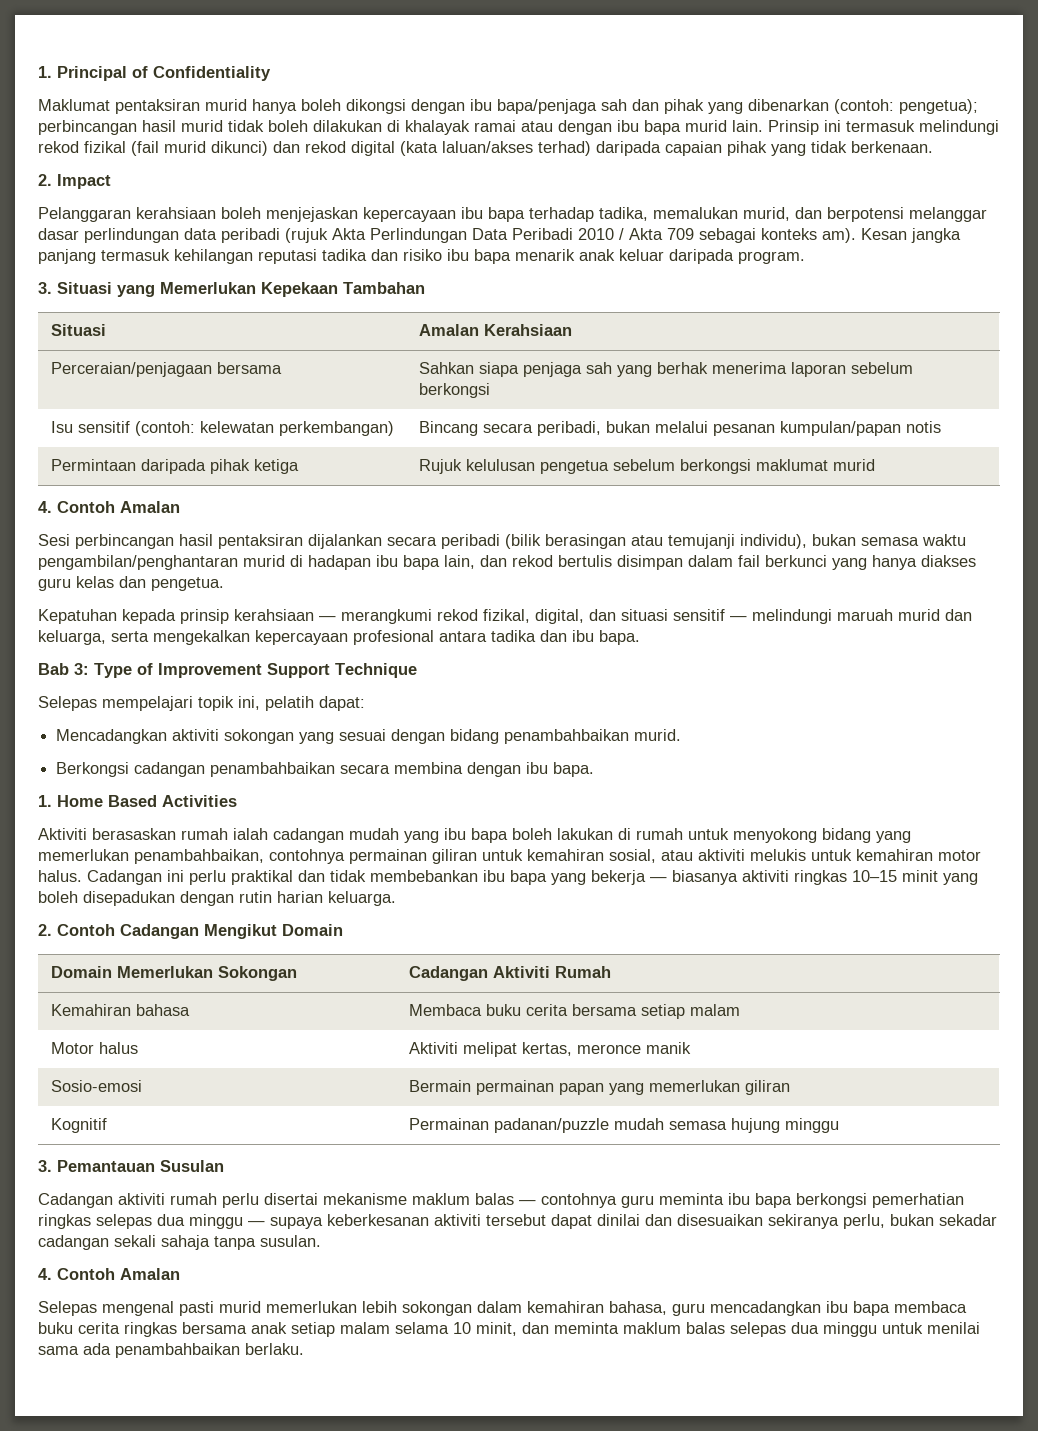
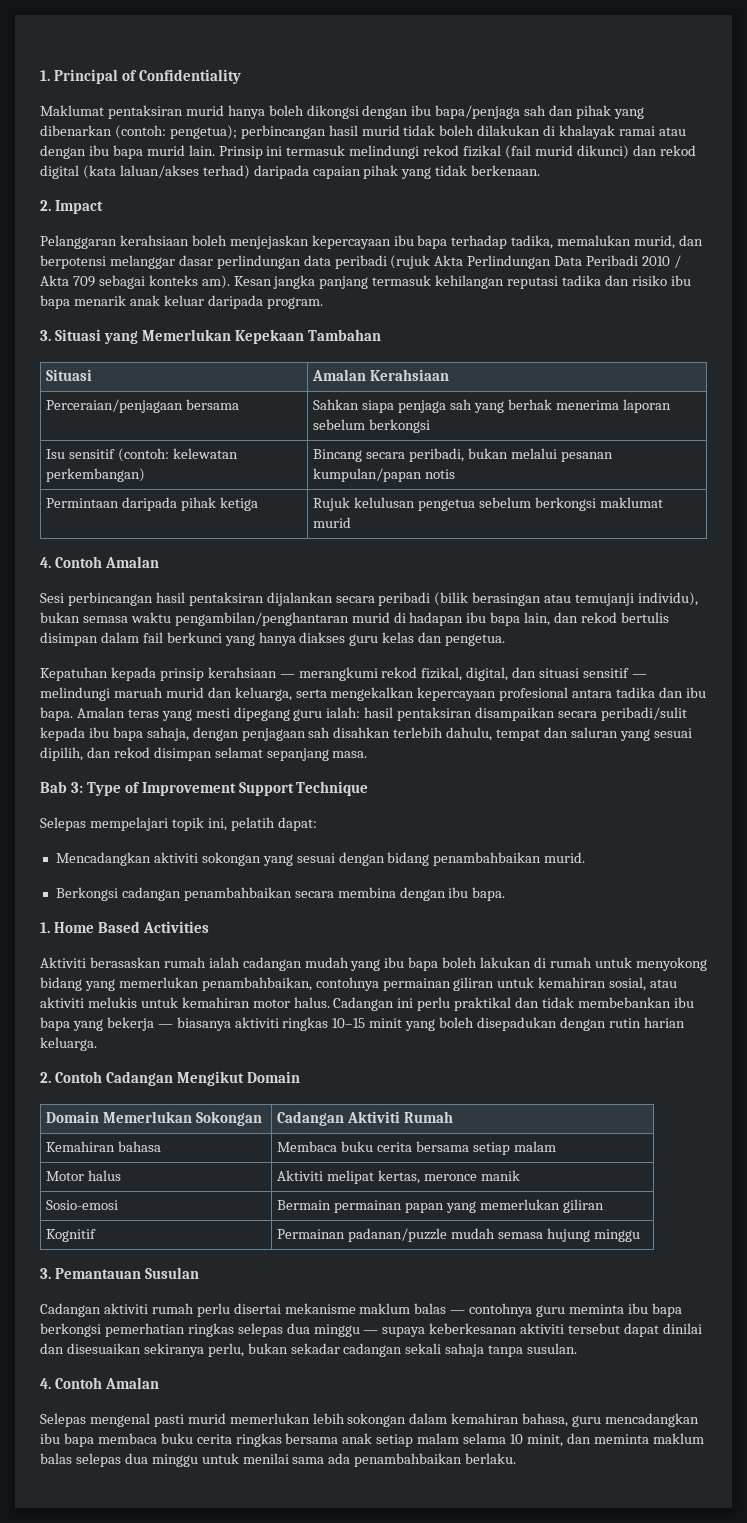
+ Amalan teras yang mesti dipegang guru ialah: hasil pentaksiran disampaikan secara peribadi/sulit kepada ibu bapa sahaja, dengan penjagaan sah disahkan terlebih dahulu, tempat dan saluran yang sesuai dipilih, dan rekod disimpan selamat sepanjang masa.

